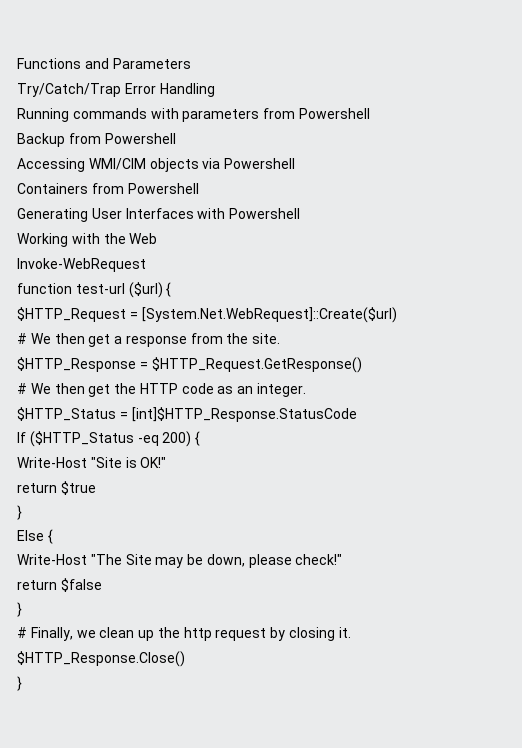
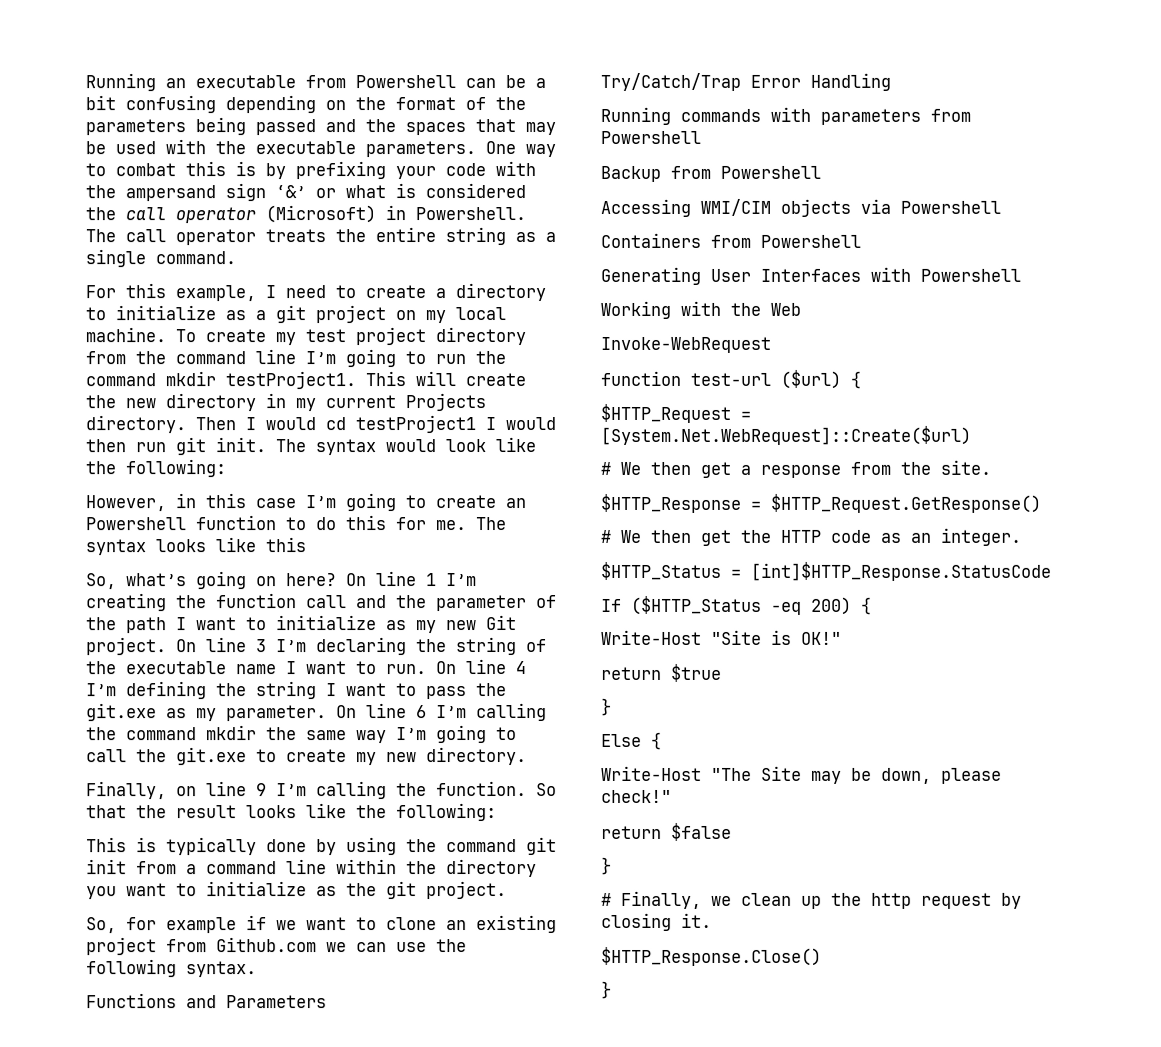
+ Running an executable from Powershell can be a bit confusing depending on the format of the parameters being passed and the spaces that may be used with the executable parameters. One way to combat this is by prefixing your code with the ampersand sign ‘&’ or what is considered the call operator (Microsoft) in Powershell. The call operator treats the entire string as a single command.
+ For this example, I need to create a directory to initialize as a git project on my local machine. To create my test project directory from the command line I’m going to run the command mkdir testProject1. This will create the new directory in my current Projects directory. Then I would cd testProject1 I would then run git init. The syntax would look like the following:
+ However, in this case I’m going to create an Powershell function to do this for me. The syntax looks like this
+ So, what’s going on here? On line 1 I’m creating the function call and the parameter of the path I want to initialize as my new Git project. On line 3 I’m declaring the string of the executable name I want to run. On line 4 I’m defining the string I want to pass the git.exe as my parameter. On line 6 I’m calling the command mkdir the same way I’m going to call the git.exe to create my new directory.
+ Finally, on line 9 I’m calling the function. So that the result looks like the following:
+ This is typically done by using the command git init from a command line within the directory you want to initialize as the git project.
+ So, for example if we want to clone an existing project from Github.com we can use the following syntax.

